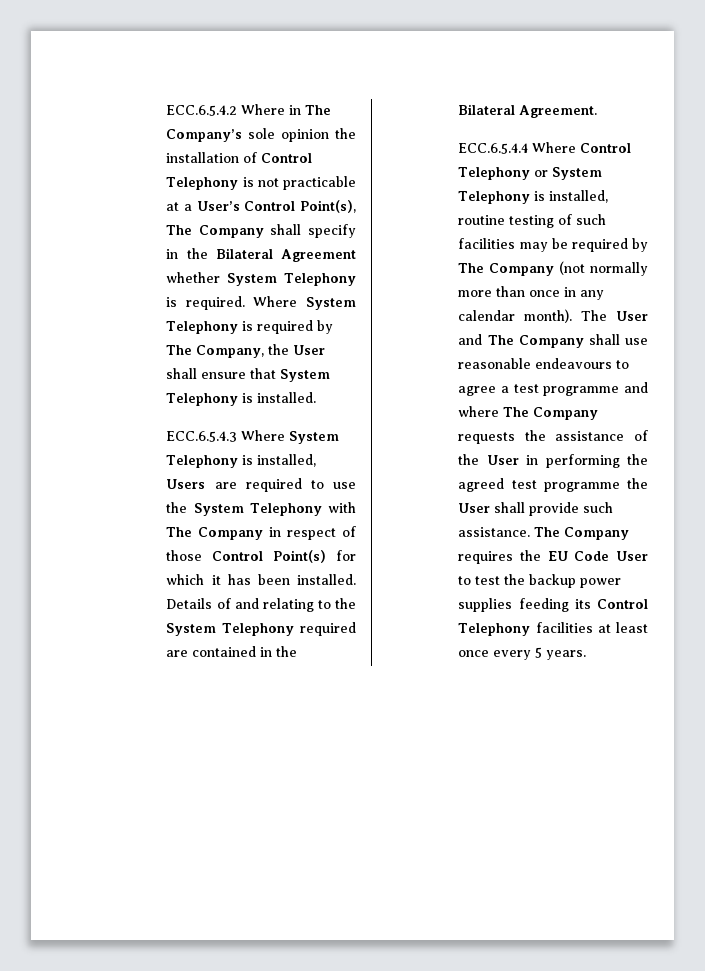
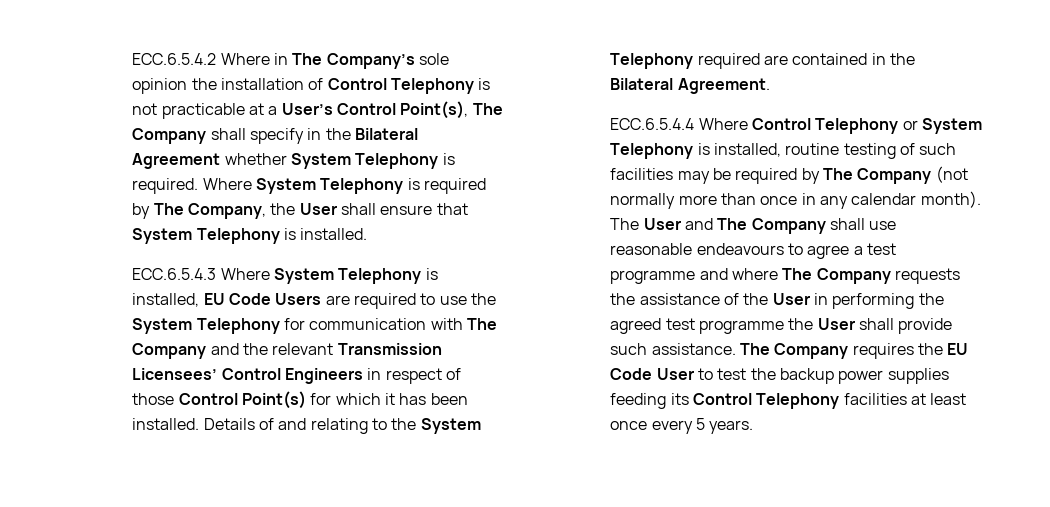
- ECC.6.5.4.3 Where System Telephony is installed, Users are required to use the System Telephony with The Company in respect of those Control Point(s) for which it has been installed.
+ ECC.6.5.4.3 Where System Telephony is installed, EU Code Users are required to use the System Telephony for communication with The Company and the relevant Transmission Licensees’ Control Engineers in respect of those Control Point(s) for which it has been installed.

